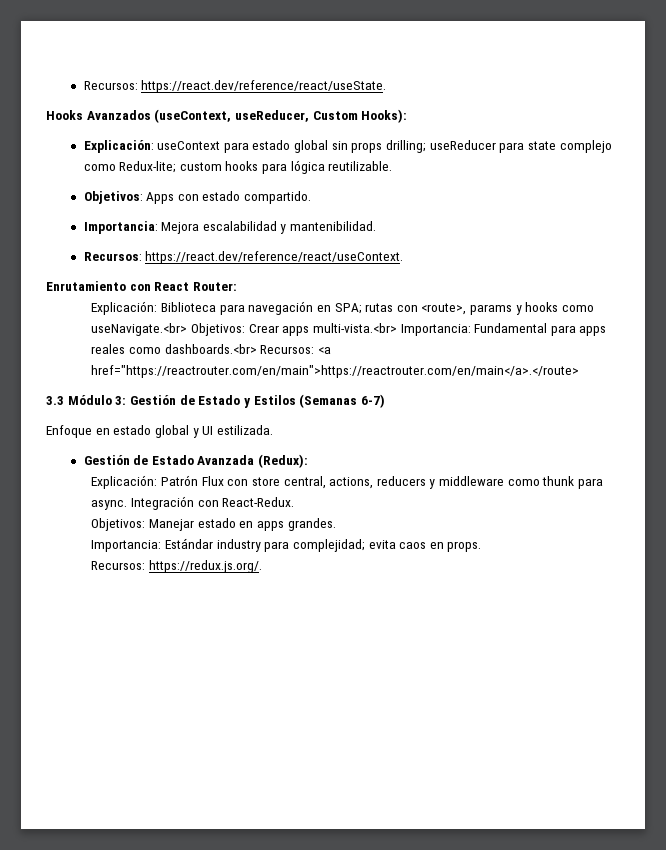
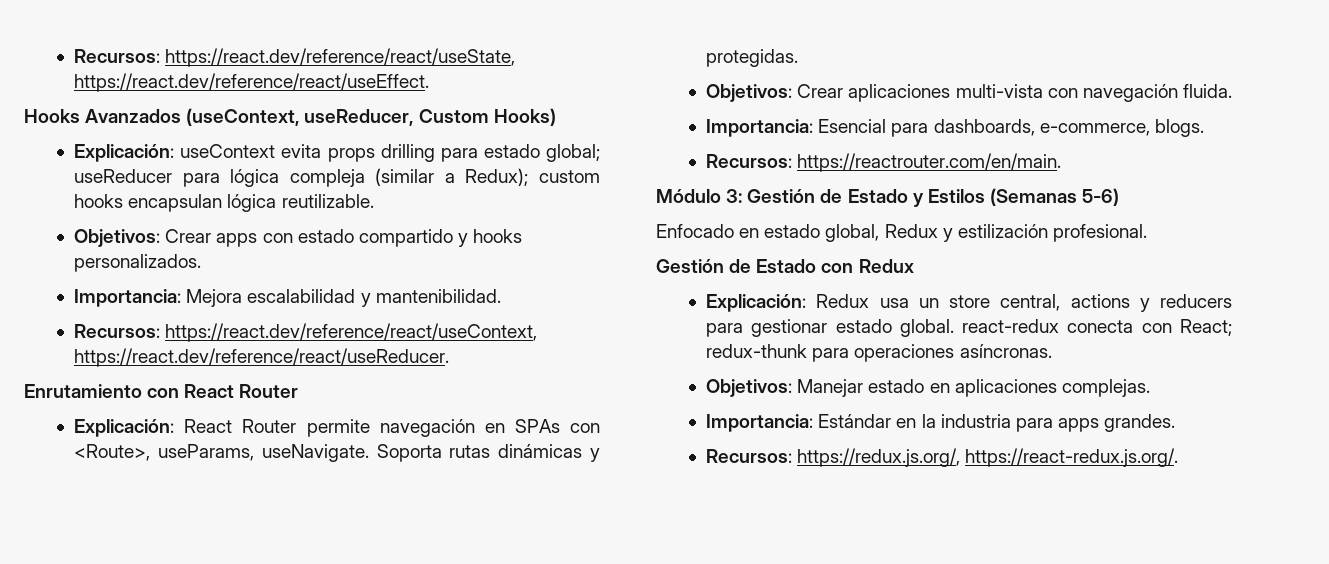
- Recursos: https://react.dev/reference/react/useState.
+ Recursos: https://react.dev/reference/react/useState, https://react.dev/reference/react/useEffect.
- Hooks Avanzados (useContext, useReducer, Custom Hooks):
+ Hooks Avanzados (useContext, useReducer, Custom Hooks)
- Explicación: useContext para estado global sin props drilling; useReducer para state complejo como Redux-lite; custom hooks para lógica reutilizable.
+ Explicación: useContext evita props drilling para estado global; useReducer para lógica compleja (similar a Redux); custom hooks encapsulan lógica reutilizable.
- Objetivos: Apps con estado compartido.
+ Objetivos: Crear apps con estado compartido y hooks personalizados.
- Recursos: https://react.dev/reference/react/useContext.
+ Recursos: https://react.dev/reference/react/useContext, https://react.dev/reference/react/useReducer.
- Enrutamiento con React Router:
- Explicación: Biblioteca para navegación en SPA; rutas con <route>, params y hooks como useNavigate.<br> Objetivos: Crear apps multi-vista.<br> Importancia: Fundamental para apps reales como dashboards.<br> Recursos: <a href="https://reactrouter.com/en/main">https://reactrouter.com/en/main</a>.</route>
- 3.3 Módulo 3: Gestión de Estado y Estilos (Semanas 6-7)
- Enfoque en estado global y UI estilizada.
- Gestión de Estado Avanzada (Redux):
- Explicación: Patrón Flux con store central, actions, reducers y middleware como thunk para async. Integración con React-Redux.
- Objetivos: Manejar estado en apps grandes.
- Importancia: Estándar industry para complejidad; evita caos en props.
- Recursos: https://redux.js.org/.
+ Enrutamiento con React Router
+ Explicación: React Router permite navegación en SPAs con <Route>, useParams, useNavigate. Soporta rutas dinámicas y protegidas.
+ Objetivos: Crear aplicaciones multi-vista con navegación fluida.
+ Importancia: Esencial para dashboards, e-commerce, blogs.
+ Recursos: https://reactrouter.com/en/main.
+ Módulo 3: Gestión de Estado y Estilos (Semanas 5-6)
+ Enfocado en estado global, Redux y estilización profesional.
+ Gestión de Estado con Redux
+ Explicación: Redux usa un store central, actions y reducers para gestionar estado global. react-redux conecta con React; redux-thunk para operaciones asíncronas.
+ Objetivos: Manejar estado en aplicaciones complejas.
+ Importancia: Estándar en la industria para apps grandes.
+ Recursos: https://redux.js.org/, https://react-redux.js.org/.

